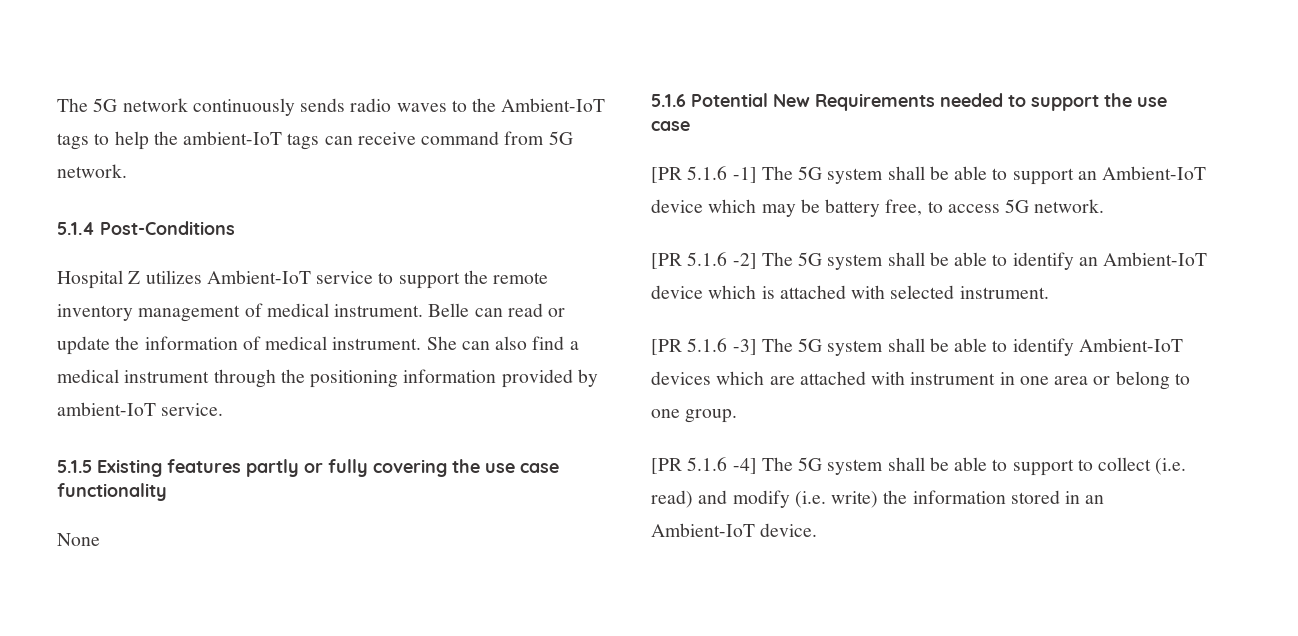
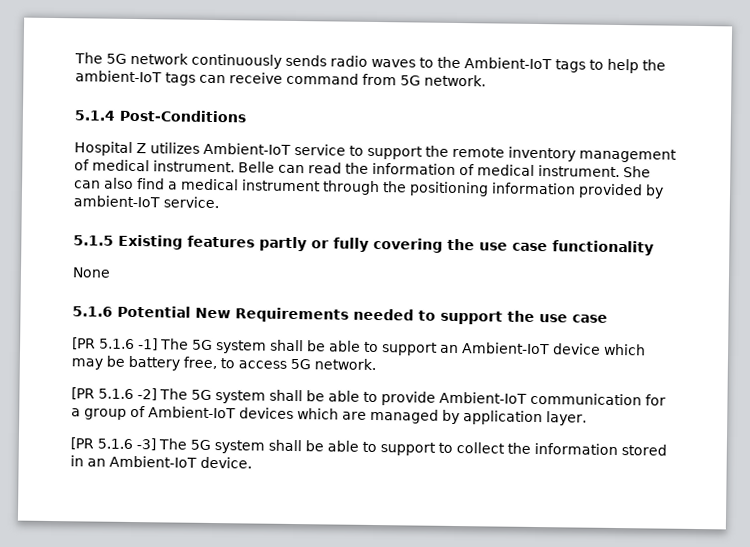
- Belle can read or update the information of medical instrument.
+ Belle can read the information of medical instrument.
- [PR 5.1.6 -2] The 5G system shall be able to identify an Ambient-IoT device which is attached with selected instrument.
+ [PR 5.1.6 -2] The 5G system shall be able to provide Ambient-IoT communication for a group of Ambient-IoT devices which are managed by application layer.
- [PR 5.1.6 -3] The 5G system shall be able to identify Ambient-IoT devices which are attached with instrument in one area or belong to one group.
- [PR 5.1.6 -4] The 5G system shall be able to support to collect (i.e. read) and modify (i.e. write) the information stored in an Ambient-IoT device.
+ [PR 5.1.6 -3] The 5G system shall be able to support to collect the information stored in an Ambient-IoT device.

